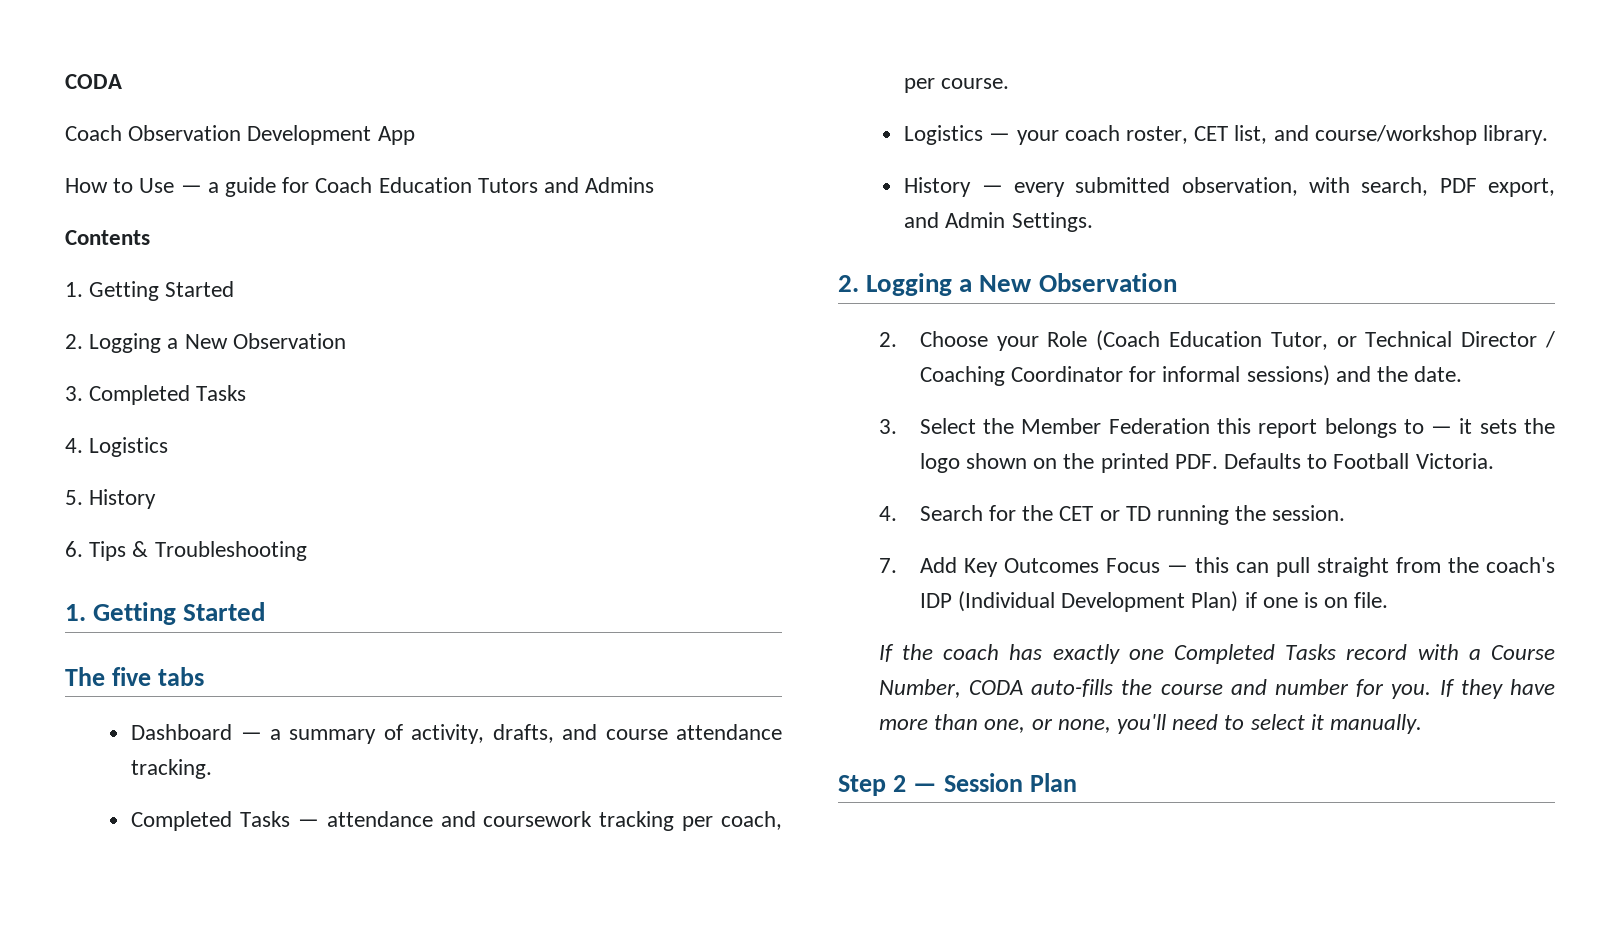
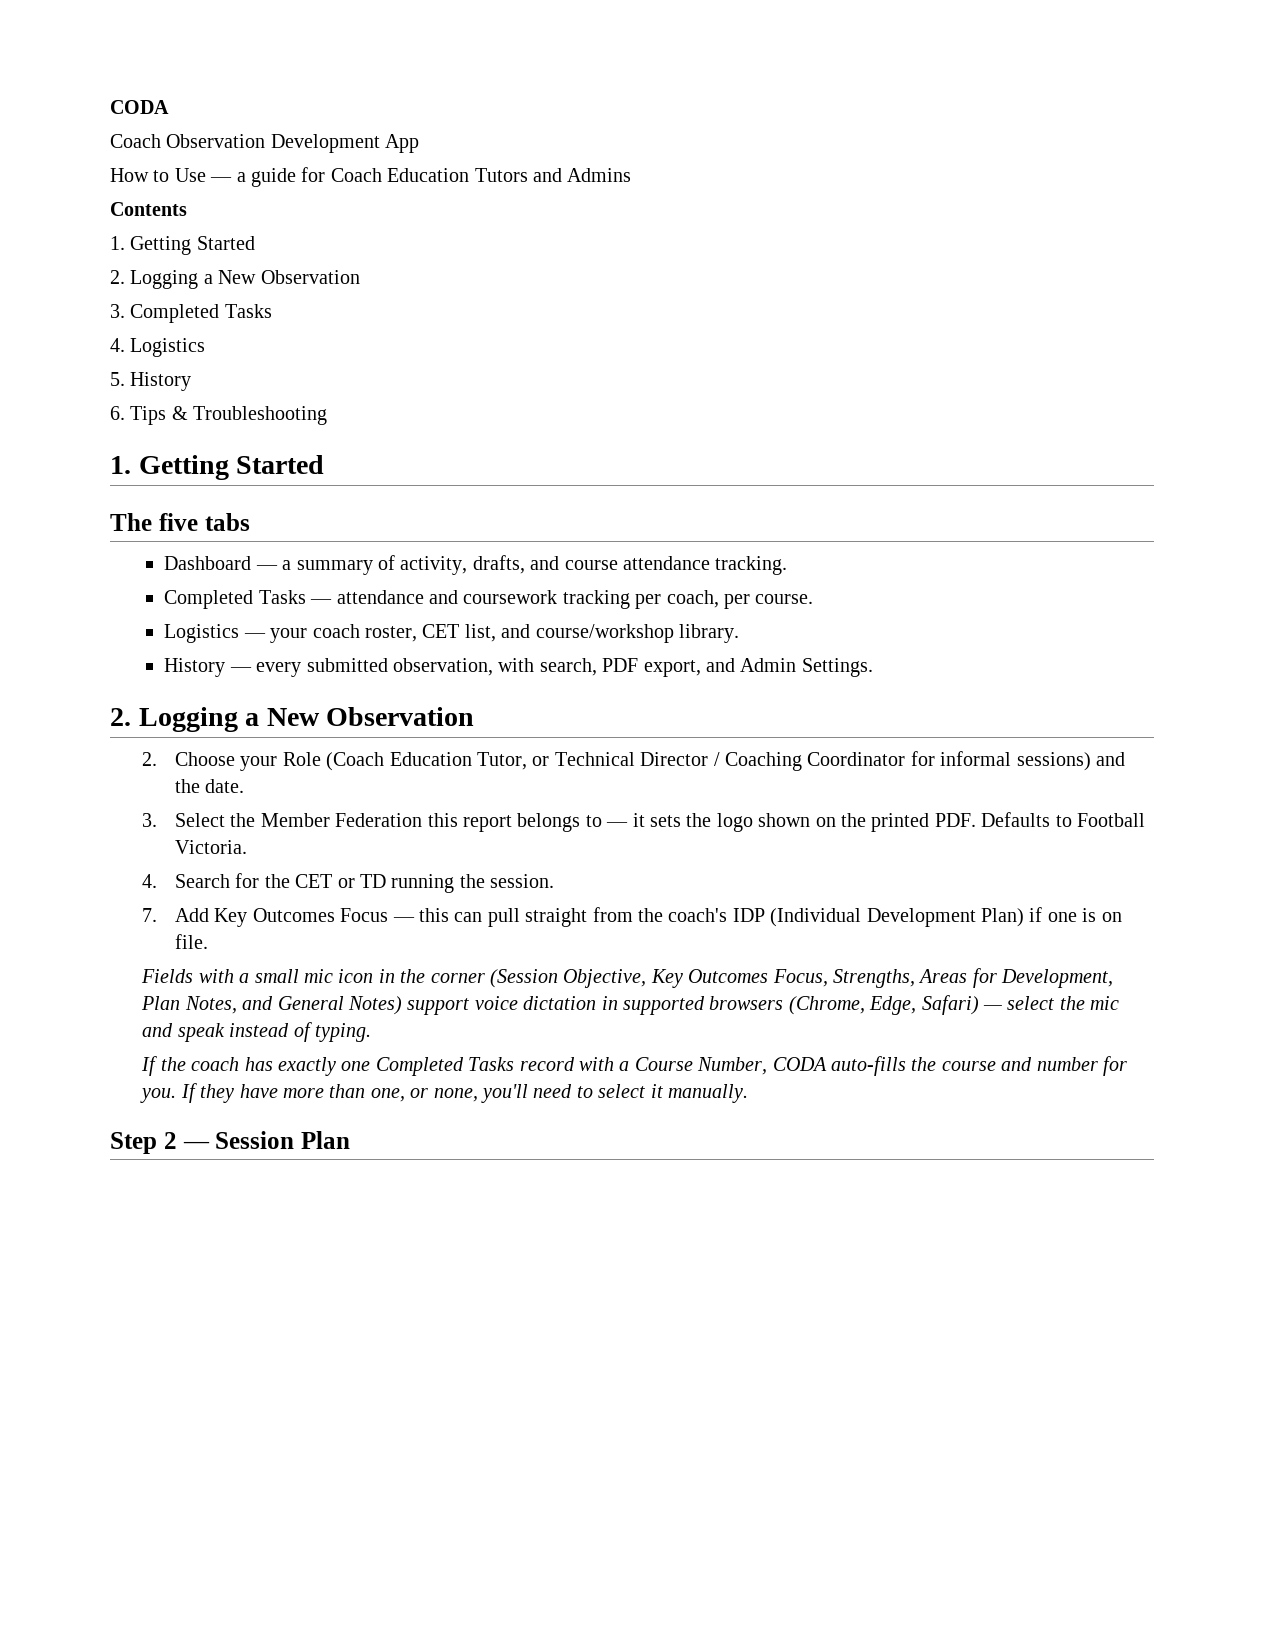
+ Fields with a small mic icon in the corner (Session Objective, Key Outcomes Focus, Strengths, Areas for Development, Plan Notes, and General Notes) support voice dictation in supported browsers (Chrome, Edge, Safari) — select the mic and speak instead of typing.

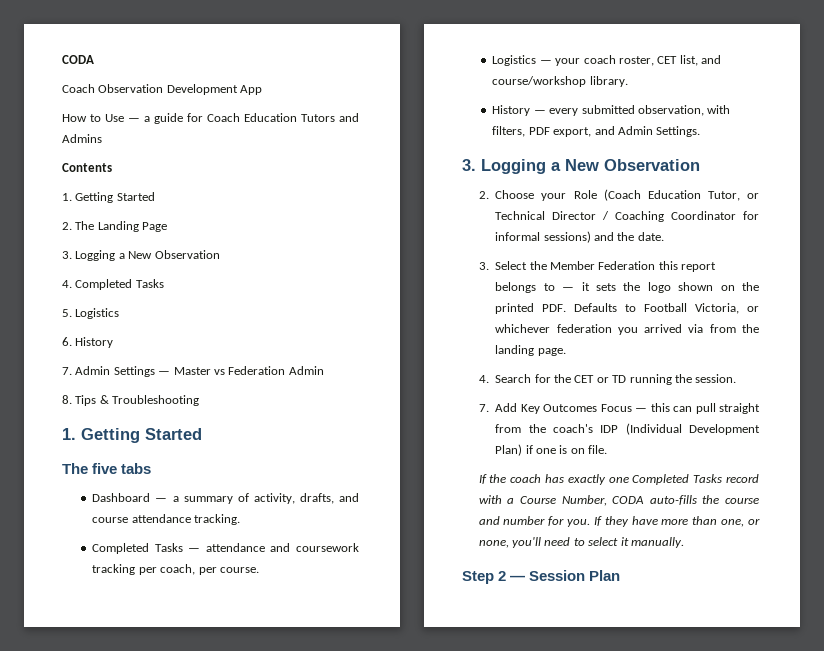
  Contents
  1. Getting Started
- 2. Logging a New Observation
- 3. Completed Tasks
+ 2. The Landing Page
+ 3. Logging a New Observation
+ 4. Completed Tasks
- 4. Logistics
+ 5. Logistics
- 5. History
+ 6. History
- 6. Tips & Troubleshooting
+ 7. Admin Settings — Master vs Federation Admin
+ 8. Tips & Troubleshooting
- History — every submitted observation, with search, PDF export, and Admin Settings.
- 2. Logging a New Observation
+ History — every submitted observation, with filters, PDF export, and Admin Settings.
+ 3. Logging a New Observation
- 3. Select the Member Federation this report belongs to — it sets the logo shown on the printed PDF. Defaults to Football Victoria.
+ 3. Select the Member Federation this report belongs to — it sets the logo shown on the printed PDF. Defaults to Football Victoria, or whichever federation you arrived via from the landing page.
- Fields with a small mic icon in the corner (Session Objective, Key Outcomes Focus, Strengths, Areas for Development, Plan Notes, and General Notes) support voice dictation in supported browsers (Chrome, Edge, Safari) — select the mic and speak instead of typing.

